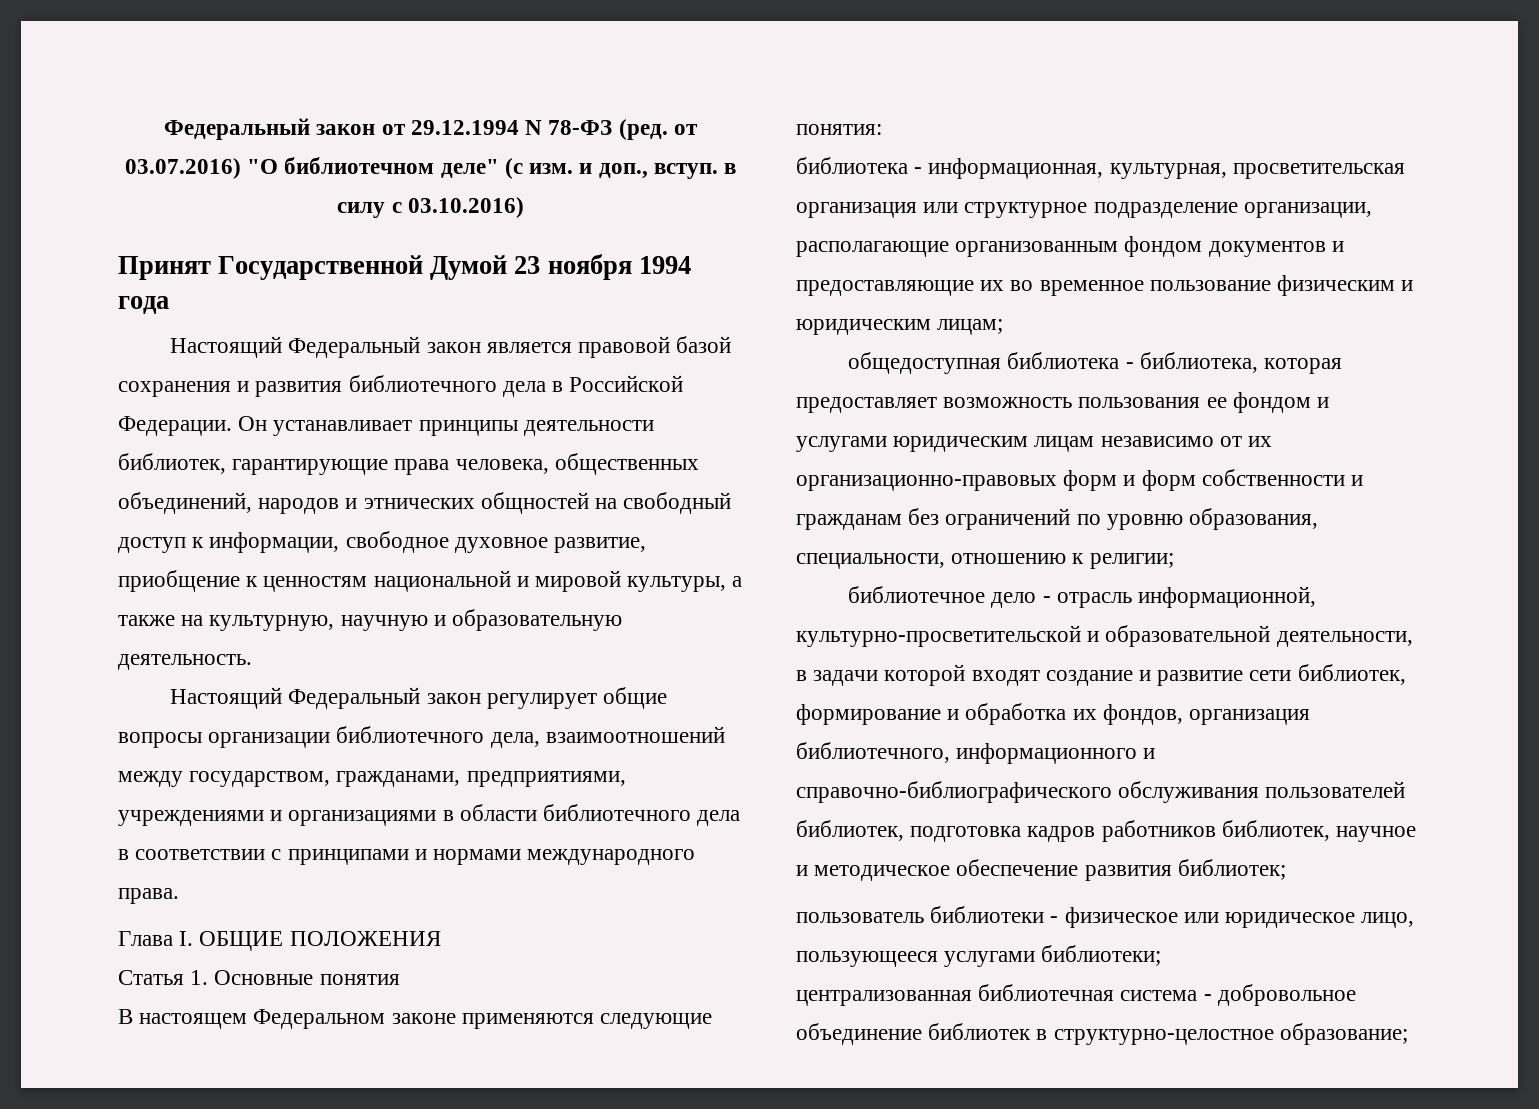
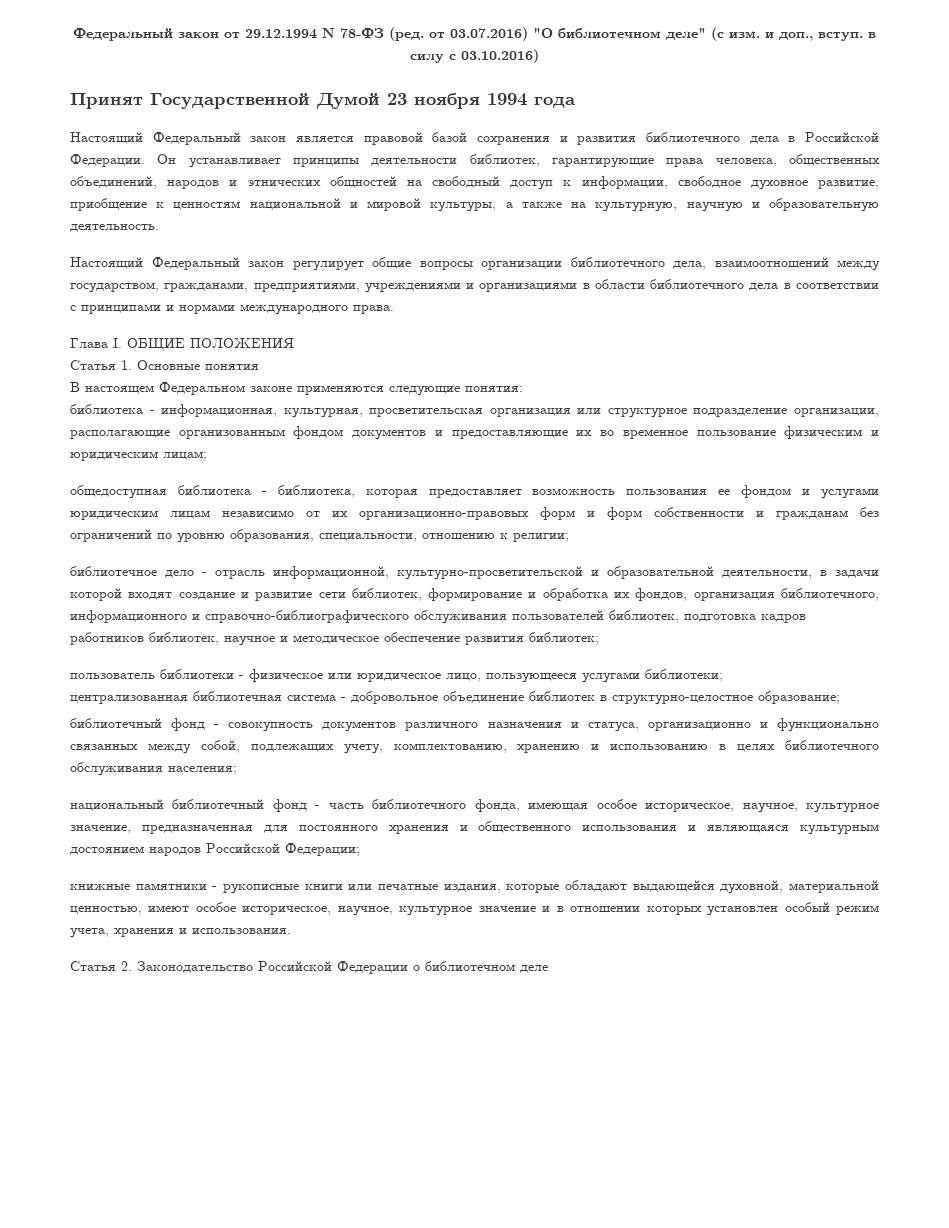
+ библиотечный фонд - совокупность документов различного назначения и статуса, организационно и функционально связанных между собой, подлежащих учету, комплектованию, хранению и использованию в целях библиотечного обслуживания населения;
+ национальный библиотечный фонд - часть библиотечного фонда, имеющая особое историческое, научное, культурное значение, предназначенная для постоянного хранения и общественного использования и являющаяся культурным достоянием народов Российской Федерации;
+ книжные памятники - рукописные книги или печатные издания, которые обладают выдающейся духовной, материальной ценностью, имеют особое историческое, научное, культурное значение и в отношении которых установлен особый режим учета, хранения и использования.
+ Статья 2. Законодательство Российской Федерации о библиотечном деле

